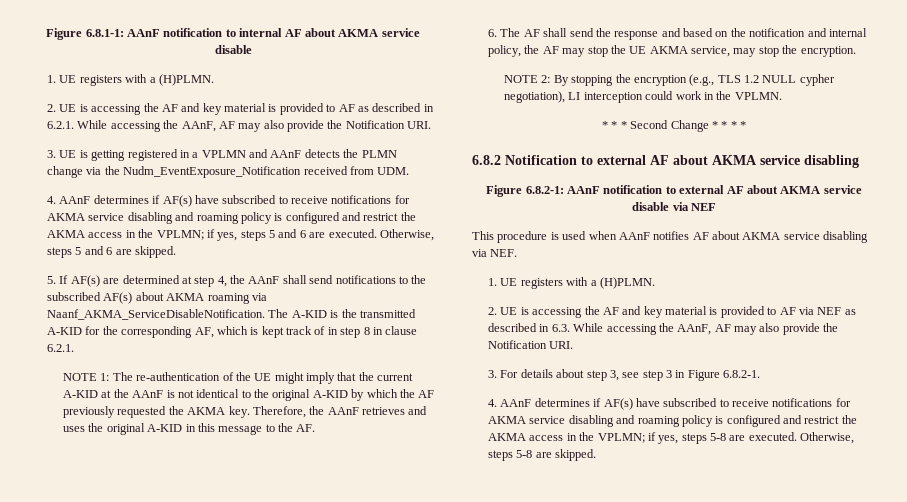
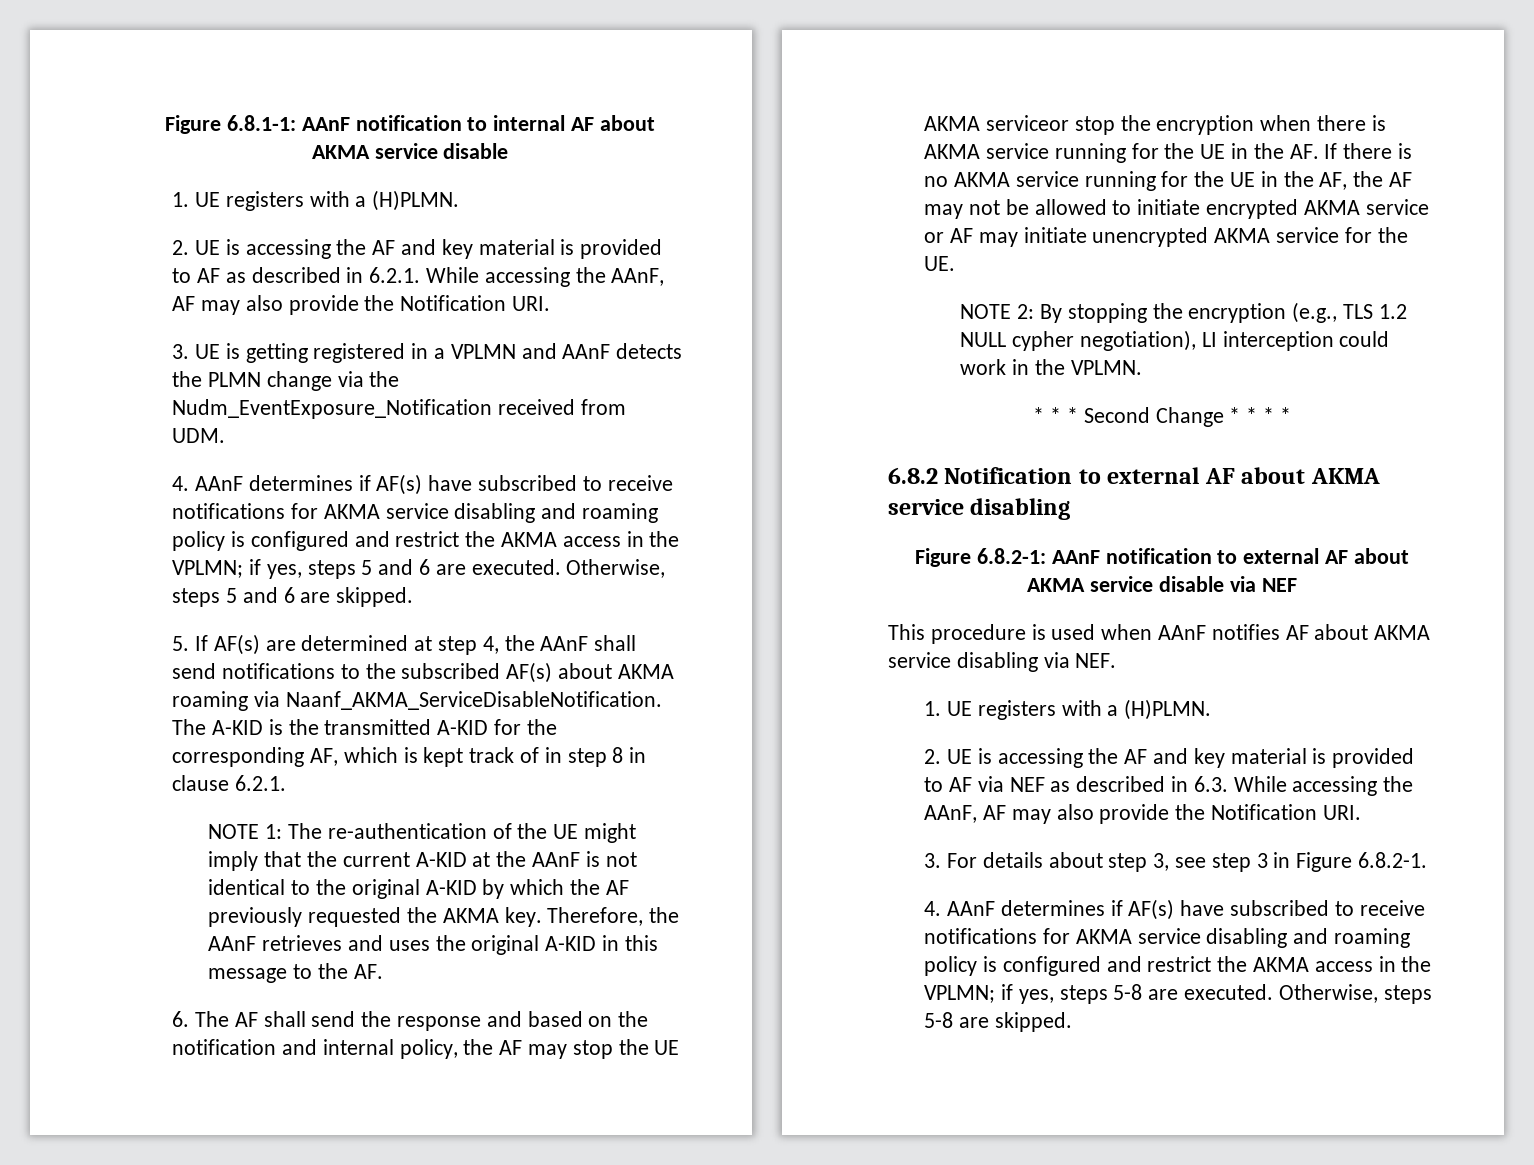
- 6. The AF shall send the response and based on the notification and internal policy, the AF may stop the UE AKMA service, may stop the encryption.
+ 6. The AF shall send the response and based on the notification and internal policy, the AF may stop the UE AKMA serviceor stop the encryption when there is AKMA service running for the UE in the AF. If there is no AKMA service running for the UE in the AF, the AF may not be allowed to initiate encrypted AKMA service or AF may initiate unencrypted AKMA service for the UE.

